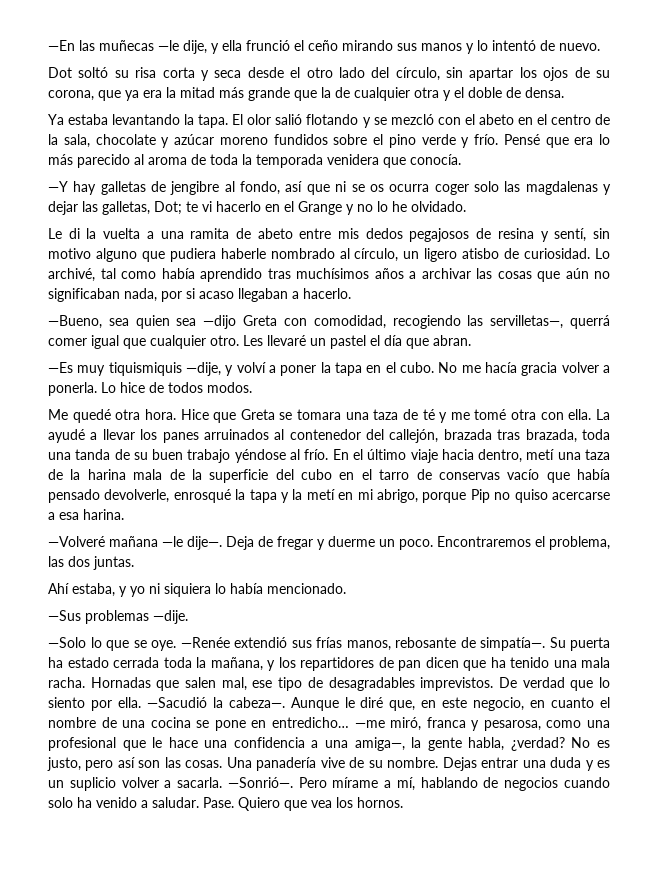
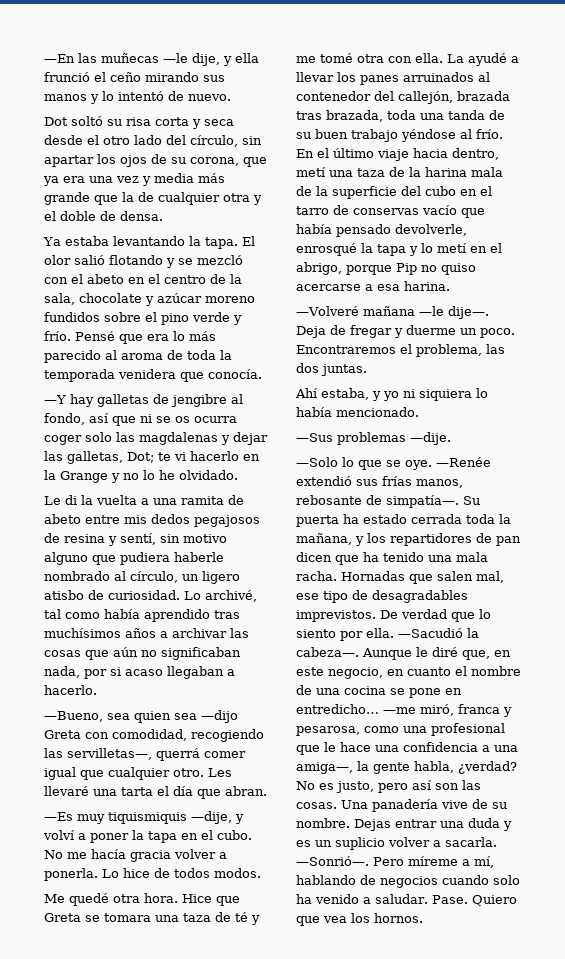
- Dot soltó su risa corta y seca desde el otro lado del círculo, sin apartar los ojos de su corona, que ya era la mitad más grande que la de cualquier otra y el doble de densa.
+ Dot soltó su risa corta y seca desde el otro lado del círculo, sin apartar los ojos de su corona, que ya era una vez y media más grande que la de cualquier otra y el doble de densa.
- —Y hay galletas de jengibre al fondo, así que ni se os ocurra coger solo las magdalenas y dejar las galletas, Dot; te vi hacerlo en el Grange y no lo he olvidado.
+ —Y hay galletas de jengibre al fondo, así que ni se os ocurra coger solo las magdalenas y dejar las galletas, Dot; te vi hacerlo en la Grange y no lo he olvidado.
- Les llevaré un pastel el día que abran.
+ Les llevaré una tarta el día que abran.
- En el último viaje hacia dentro, metí una taza de la harina mala de la superficie del cubo en el tarro de conservas vacío que había pensado devolverle, enrosqué la tapa y la metí en mi abrigo, porque Pip no quiso acercarse a esa harina.
+ En el último viaje hacia dentro, metí una taza de la harina mala de la superficie del cubo en el tarro de conservas vacío que había pensado devolverle, enrosqué la tapa y lo metí en el abrigo, porque Pip no quiso acercarse a esa harina.
- Pero mírame a mí, hablando de negocios cuando solo ha venido a saludar.
+ Pero míreme a mí, hablando de negocios cuando solo ha venido a saludar.

